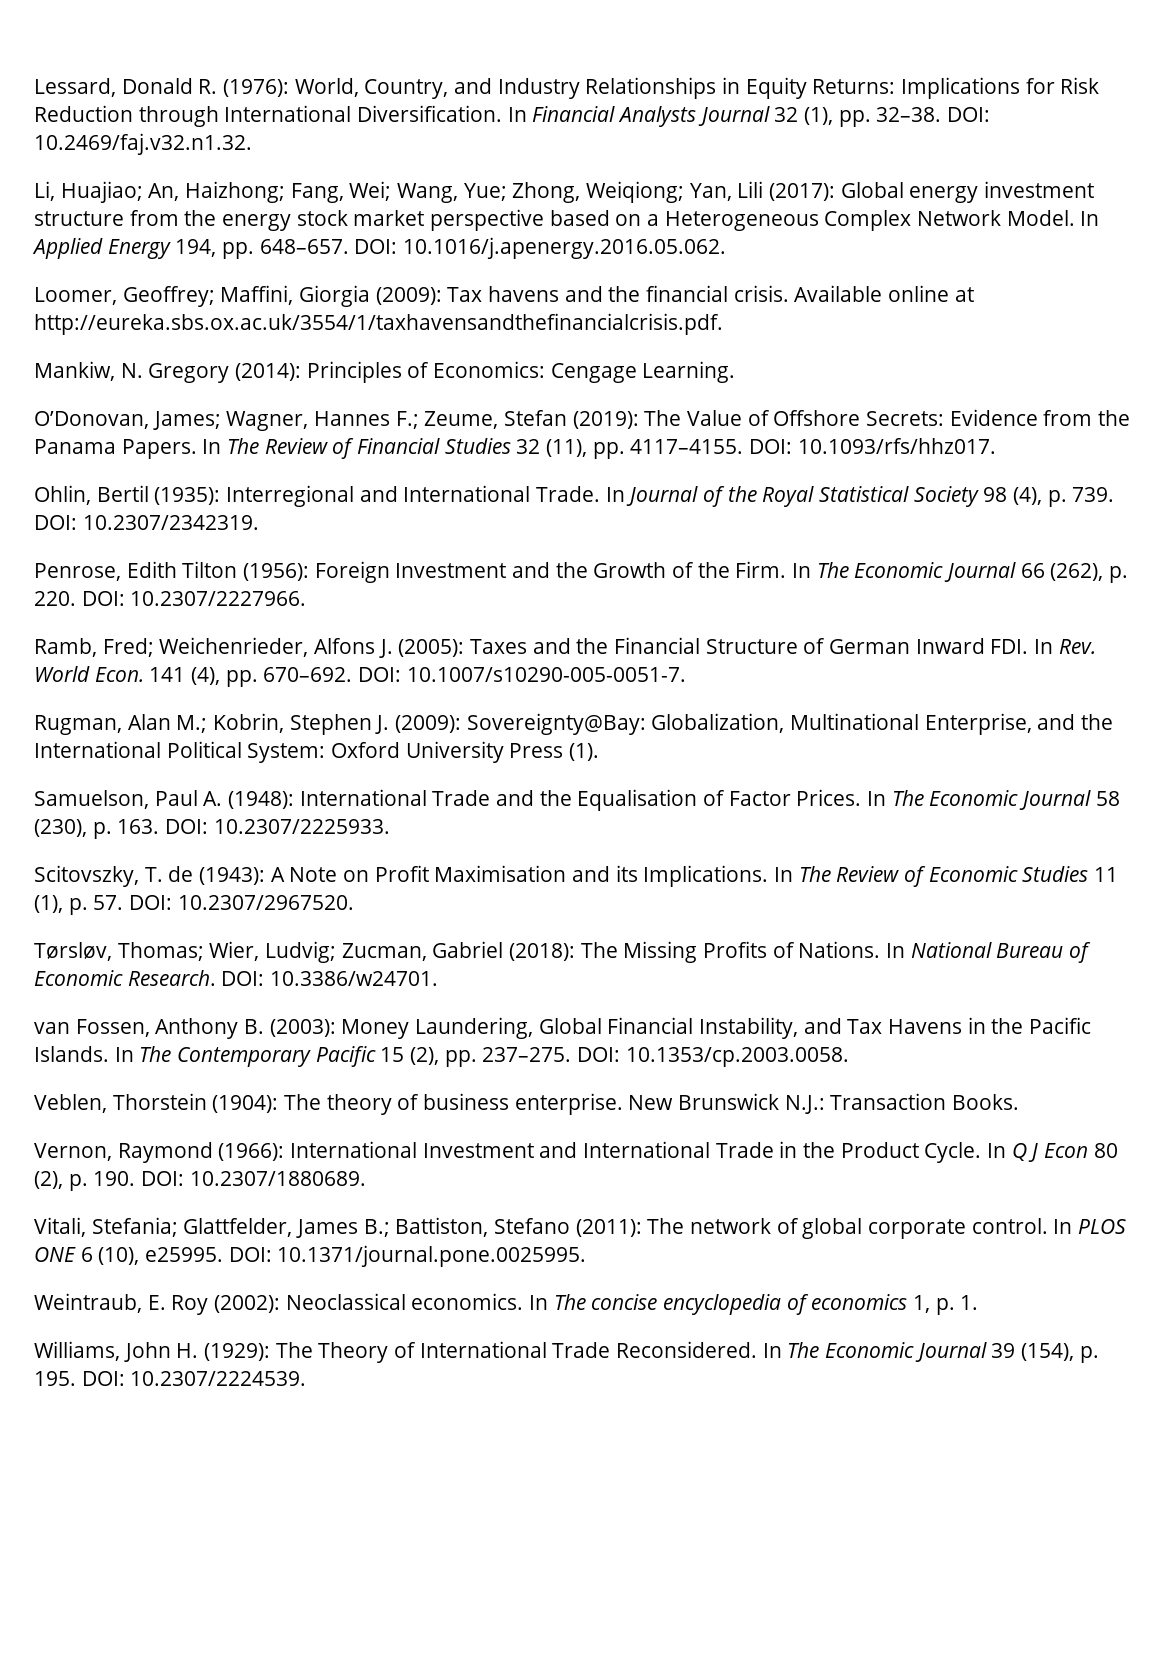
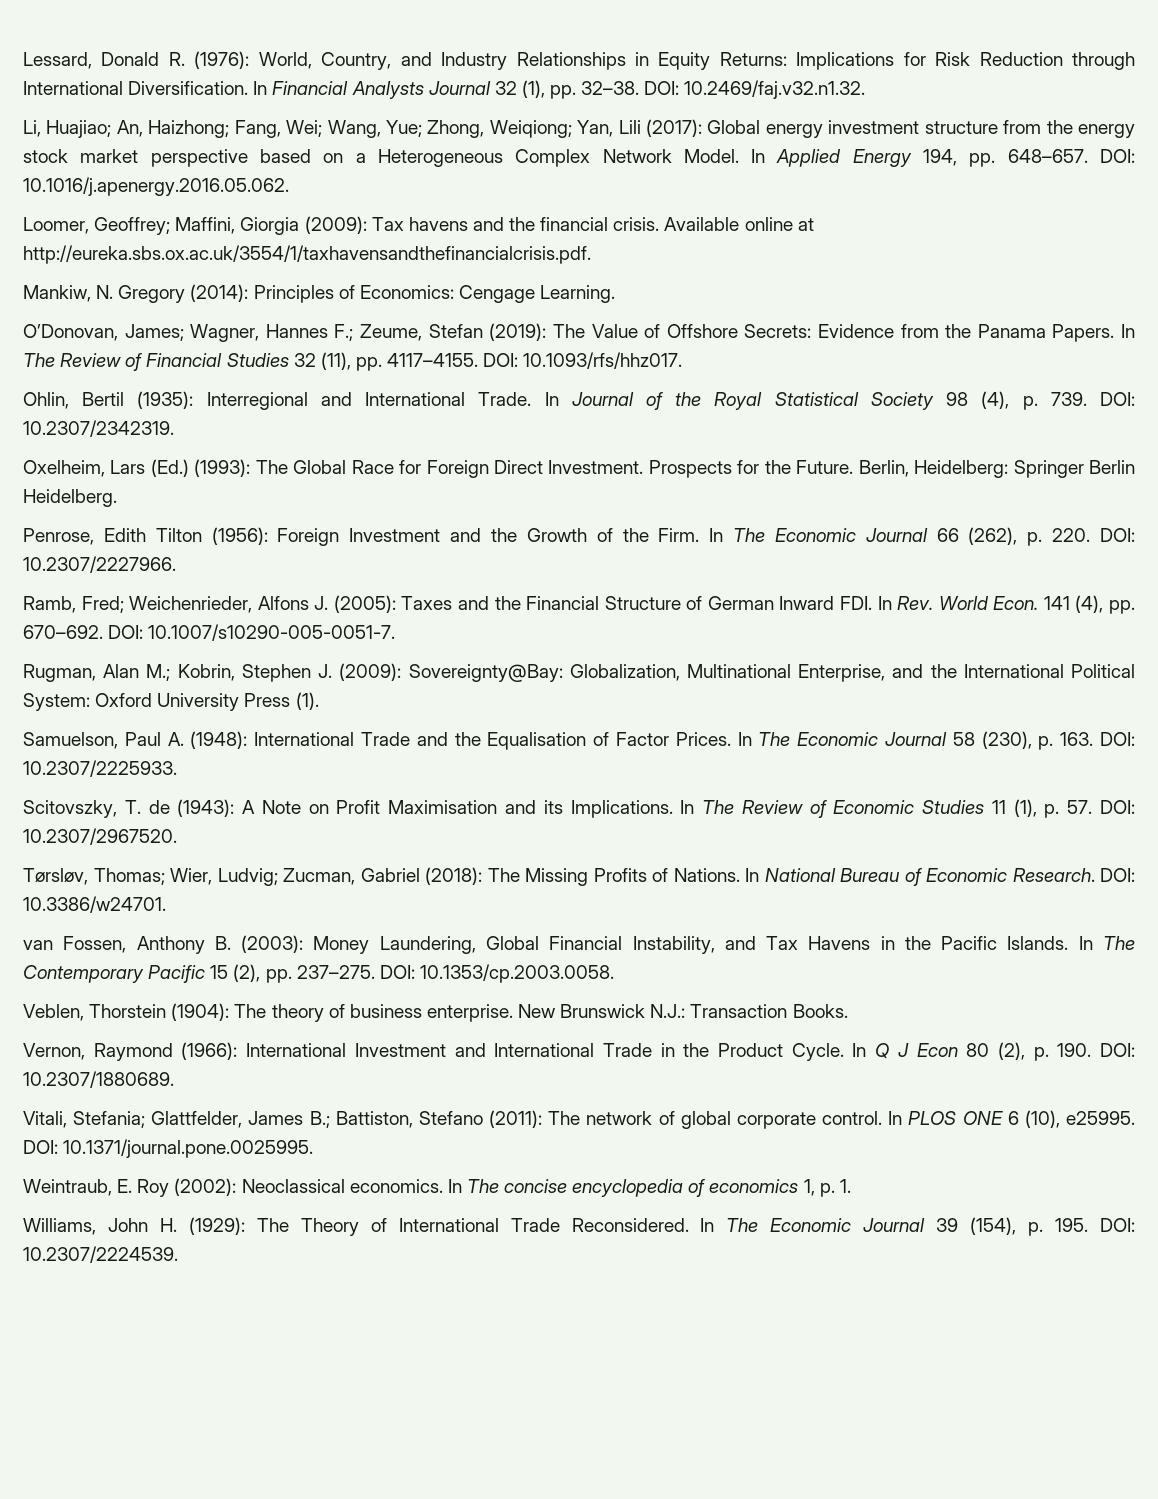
+ Oxelheim, Lars (Ed.) (1993): The Global Race for Foreign Direct Investment. Prospects for the Future. Berlin, Heidelberg: Springer Berlin Heidelberg.

